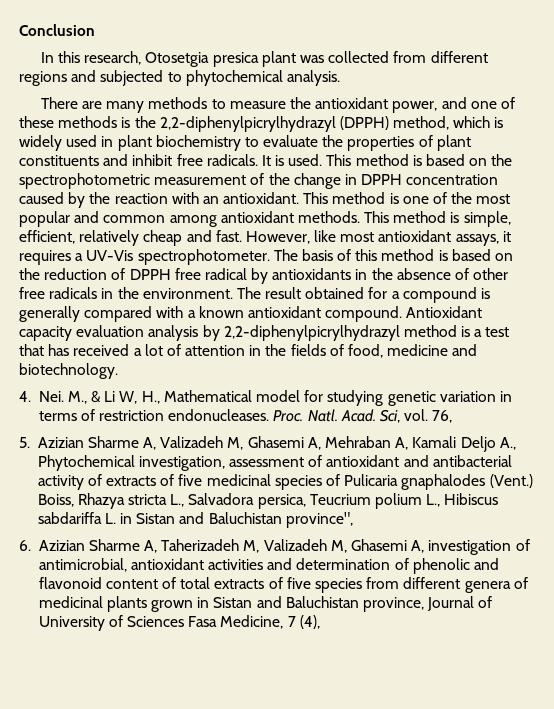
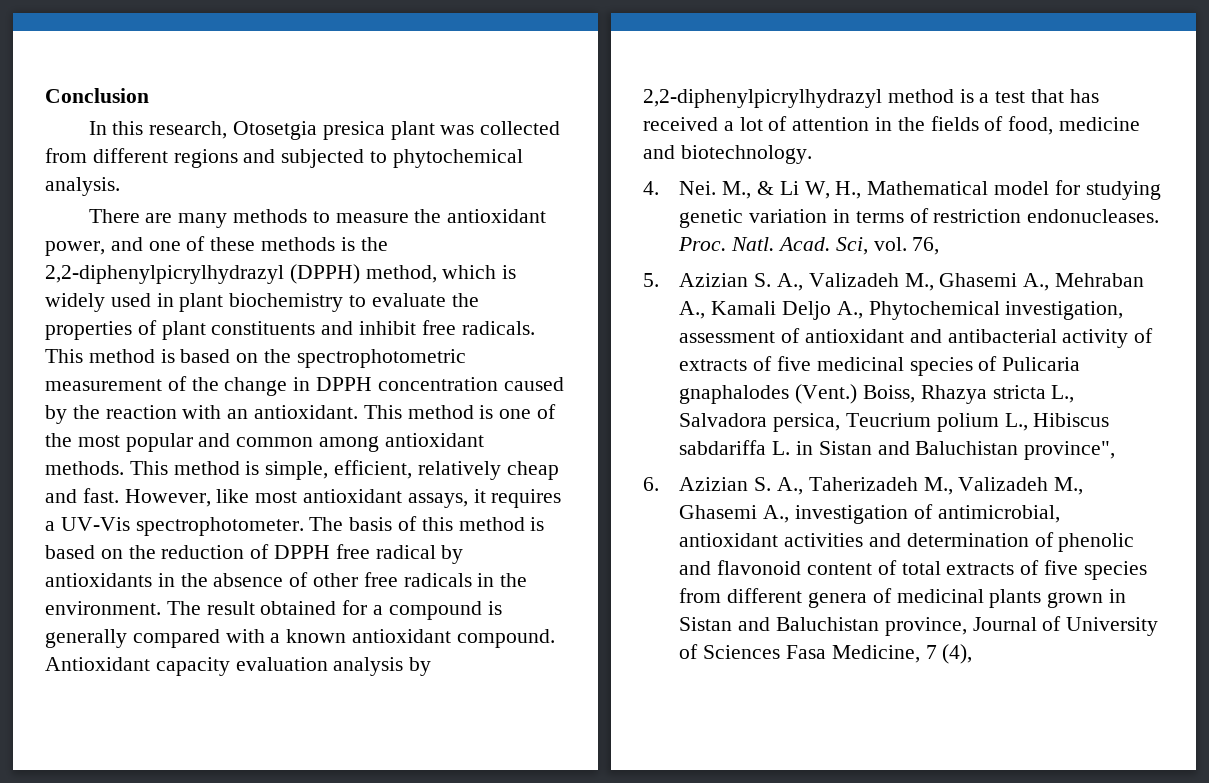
- It is used.
- 5. Azizian Sharme A, Valizadeh M, Ghasemi A, Mehraban A, Kamali Deljo A., Phytochemical investigation, assessment of antioxidant and antibacterial activity of extracts of five medicinal species of Pulicaria gnaphalodes (Vent.)
+ 5. Azizian S. A., Valizadeh M., Ghasemi A., Mehraban A., Kamali Deljo A., Phytochemical investigation, assessment of antioxidant and antibacterial activity of extracts of five medicinal species of Pulicaria gnaphalodes (Vent.)
- 6. Azizian Sharme A, Taherizadeh M, Valizadeh M, Ghasemi A, investigation of antimicrobial, antioxidant activities and determination of phenolic and flavonoid content of total extracts of five species from different genera of medicinal plants grown in Sistan and Baluchistan province, Journal of University of Sciences Fasa Medicine, 7 (4),
+ 6. Azizian S. A., Taherizadeh M., Valizadeh M., Ghasemi A., investigation of antimicrobial, antioxidant activities and determination of phenolic and flavonoid content of total extracts of five species from different genera of medicinal plants grown in Sistan and Baluchistan province, Journal of University of Sciences Fasa Medicine, 7 (4),

